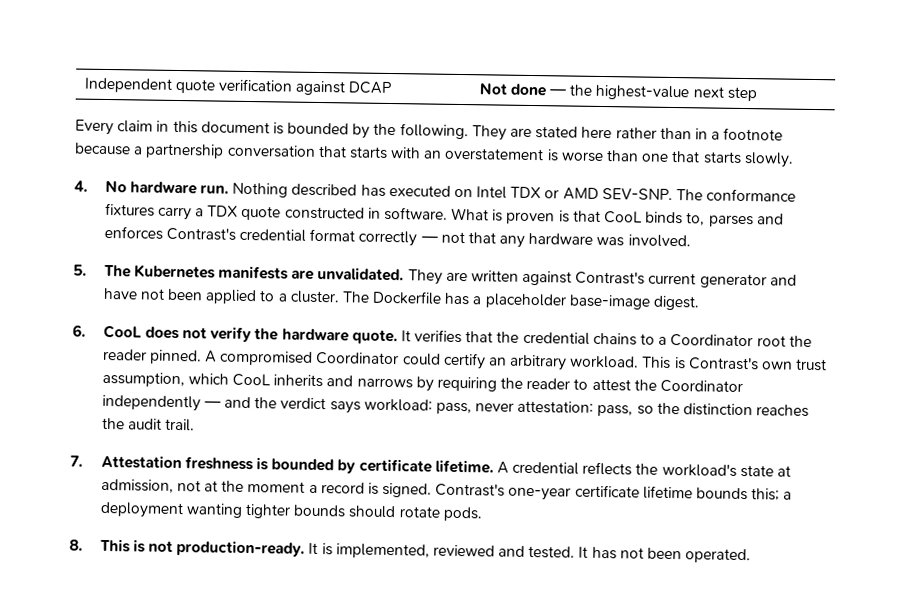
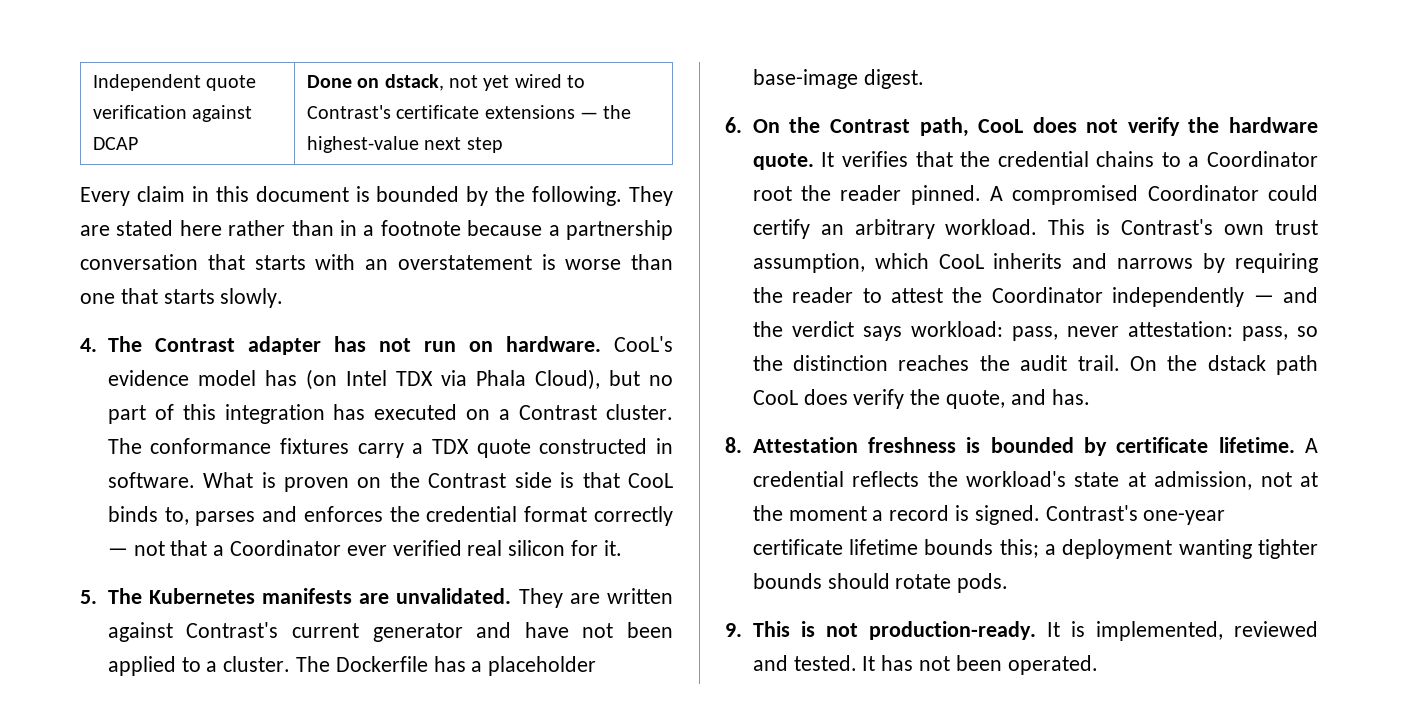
- Independent quote verification against DCAP | Not done — the highest-value next step
+ Independent quote verification against DCAP | Done on dstack, not yet wired to Contrast's certificate extensions — the highest-value next step
- 4. No hardware run. Nothing described has executed on Intel TDX or AMD SEV-SNP.
+ 4. The Contrast adapter has not run on hardware. CooL's evidence model has (on Intel TDX via Phala Cloud), but no part of this integration has executed on a Contrast cluster.
- What is proven is that CooL binds to, parses and enforces Contrast's credential format correctly — not that any hardware was involved.
+ What is proven on the Contrast side is that CooL binds to, parses and enforces the credential format correctly — not that a Coordinator ever verified real silicon for it.
- 6. CooL does not verify the hardware quote.
+ 6. On the Contrast path, CooL does not verify the hardware quote.
- This is Contrast's own trust assumption, which CooL inherits and narrows by requiring the reader to attest the Coordinator independently — and the verdict says workload: pass, never attestation: pass, so the distinction reaches the audit trail.
- 7. Attestation freshness is bounded by certificate lifetime.
+ This is Contrast's own trust assumption, which CooL inherits and narrows by requiring the reader to attest the Coordinator independently — and the verdict says workload: pass, never attestation: pass, so the distinction reaches the audit trail. On the dstack path CooL does verify the quote, and has.
+ 8. Attestation freshness is bounded by certificate lifetime.
- 8. This is not production-ready.
+ 9. This is not production-ready.

